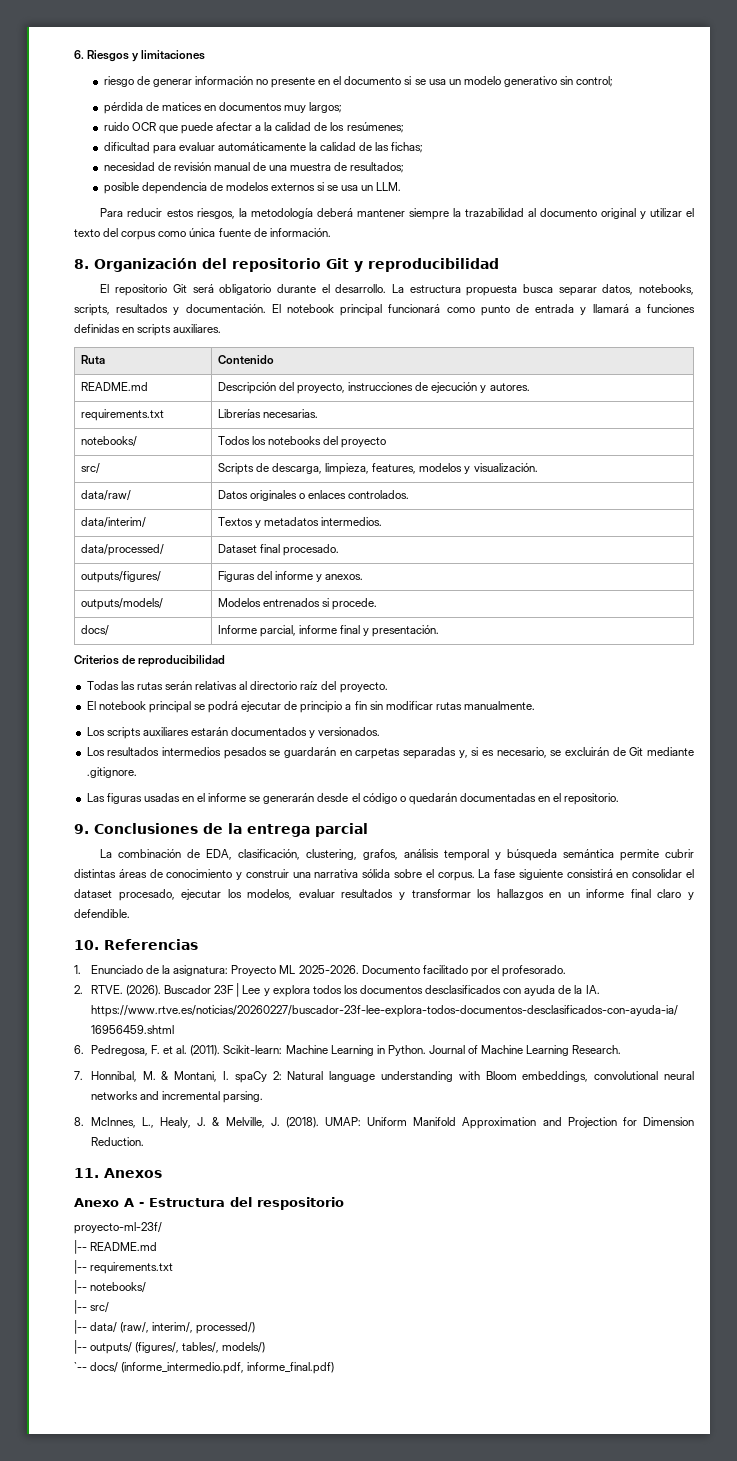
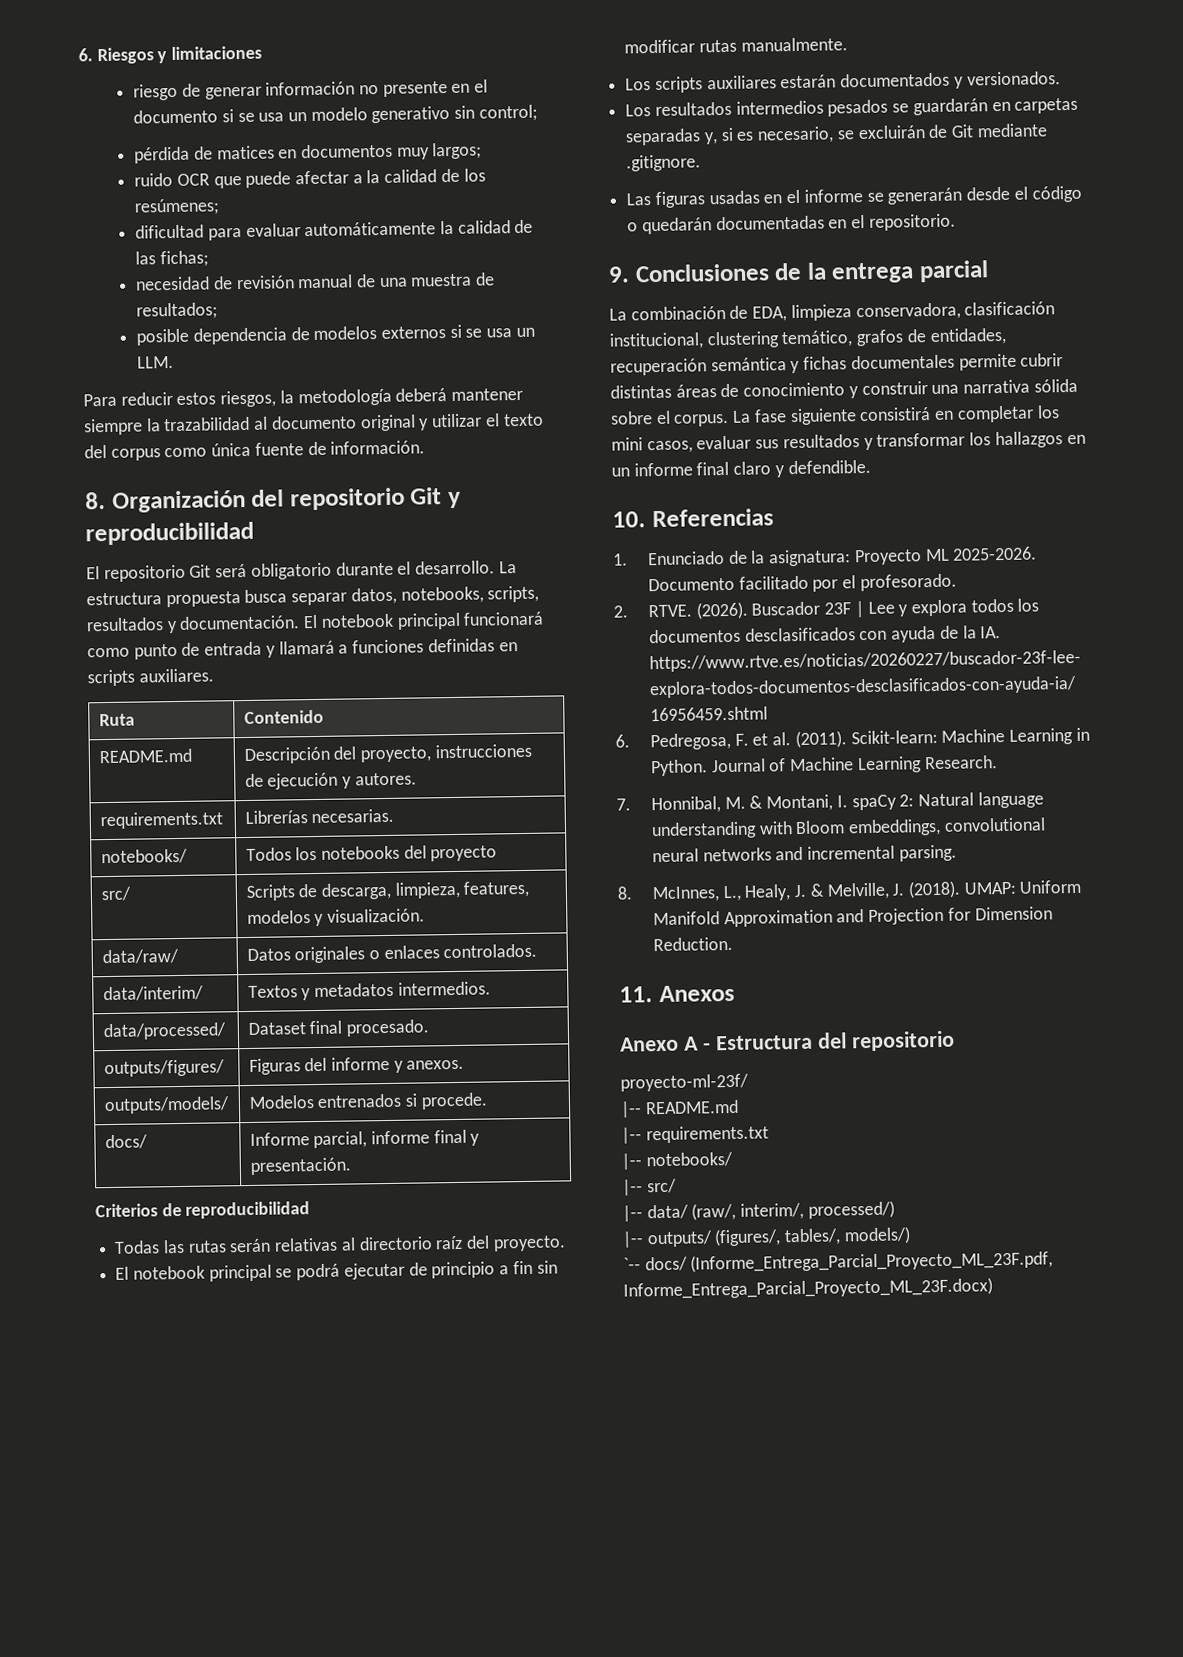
- La combinación de EDA, clasificación, clustering, grafos, análisis temporal y búsqueda semántica permite cubrir distintas áreas de conocimiento y construir una narrativa sólida sobre el corpus.
+ La combinación de EDA, limpieza conservadora, clasificación institucional, clustering temático, grafos de entidades, recuperación semántica y fichas documentales permite cubrir distintas áreas de conocimiento y construir una narrativa sólida sobre el corpus.
- La fase siguiente consistirá en consolidar el dataset procesado, ejecutar los modelos, evaluar resultados y transformar los hallazgos en un informe final claro y defendible.
+ La fase siguiente consistirá en completar los mini casos, evaluar sus resultados y transformar los hallazgos en un informe final claro y defendible.
- Anexo A - Estructura del respositorio
+ Anexo A - Estructura del repositorio
- `-- docs/ (informe_intermedio.pdf, informe_final.pdf)
+ `-- docs/ (Informe_Entrega_Parcial_Proyecto_ML_23F.pdf, Informe_Entrega_Parcial_Proyecto_ML_23F.docx)

